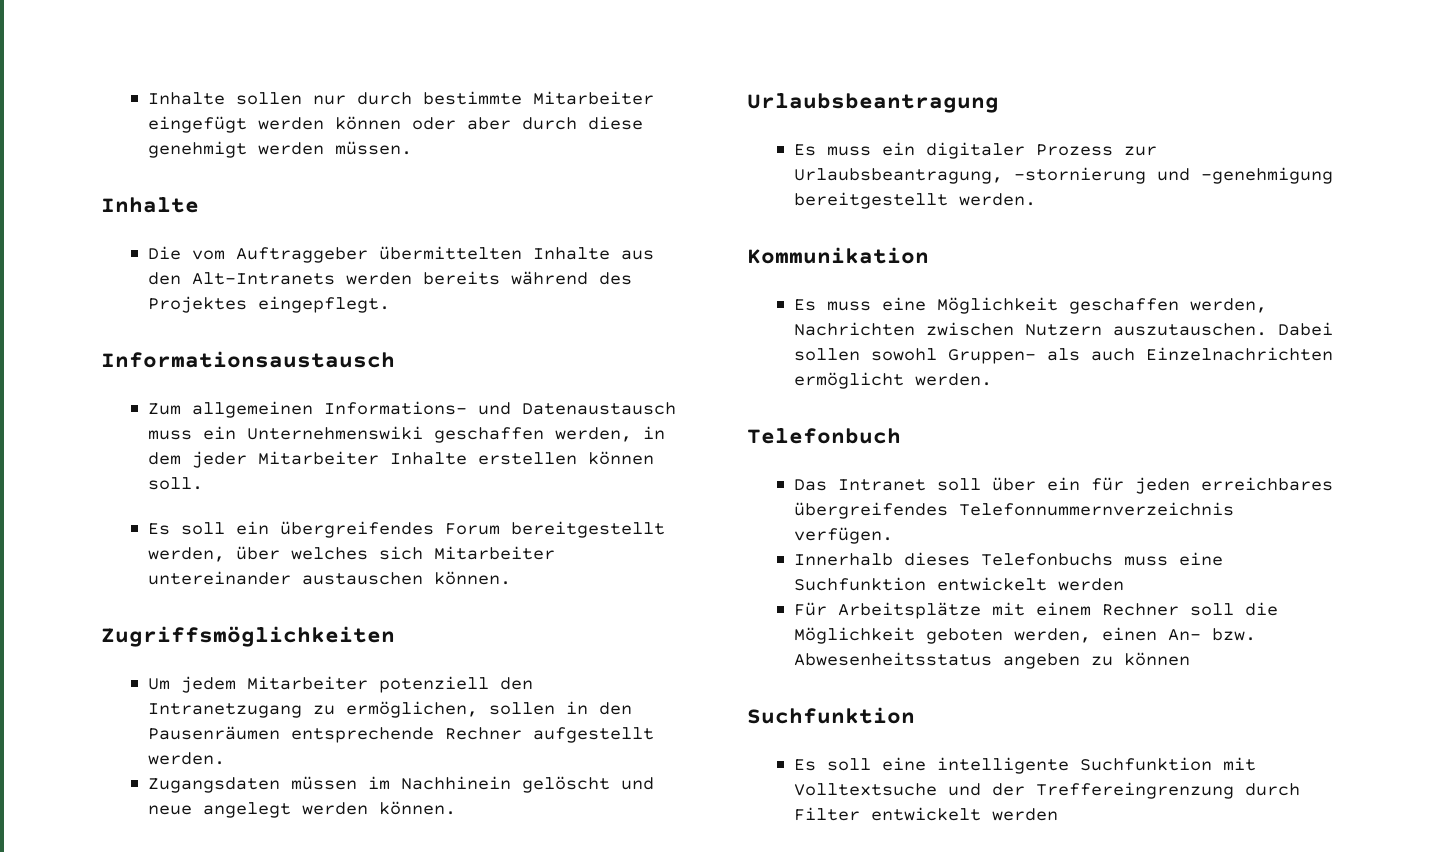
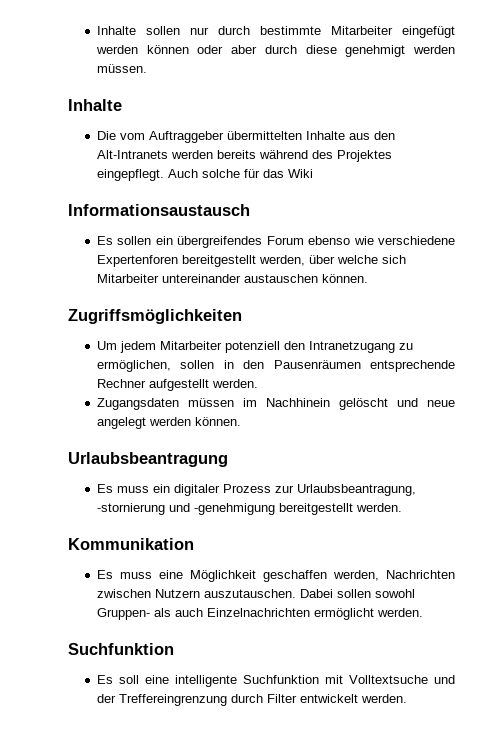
- Die vom Auftraggeber übermittelten Inhalte aus den Alt-Intranets werden bereits während des Projektes eingepflegt.
+ Die vom Auftraggeber übermittelten Inhalte aus den Alt-Intranets werden bereits während des Projektes eingepflegt. Auch solche für das Wiki
  Informationsaustausch
- Zum allgemeinen Informations- und Datenaustausch muss ein Unternehmenswiki geschaffen werden, in dem jeder Mitarbeiter Inhalte erstellen können soll.
- Es soll ein übergreifendes Forum bereitgestellt werden, über welches sich Mitarbeiter untereinander austauschen können.
+ Es sollen ein übergreifendes Forum ebenso wie verschiedene Expertenforen bereitgestellt werden, über welche sich Mitarbeiter untereinander austauschen können.
- Telefonbuch
- Das Intranet soll über ein für jeden erreichbares übergreifendes Telefonnummernverzeichnis verfügen.
- Innerhalb dieses Telefonbuchs muss eine Suchfunktion entwickelt werden
- Für Arbeitsplätze mit einem Rechner soll die Möglichkeit geboten werden, einen An- bzw. Abwesenheitsstatus angeben zu können
- Es soll eine intelligente Suchfunktion mit Volltextsuche und der Treffereingrenzung durch Filter entwickelt werden
+ Es soll eine intelligente Suchfunktion mit Volltextsuche und der Treffereingrenzung durch Filter entwickelt werden.

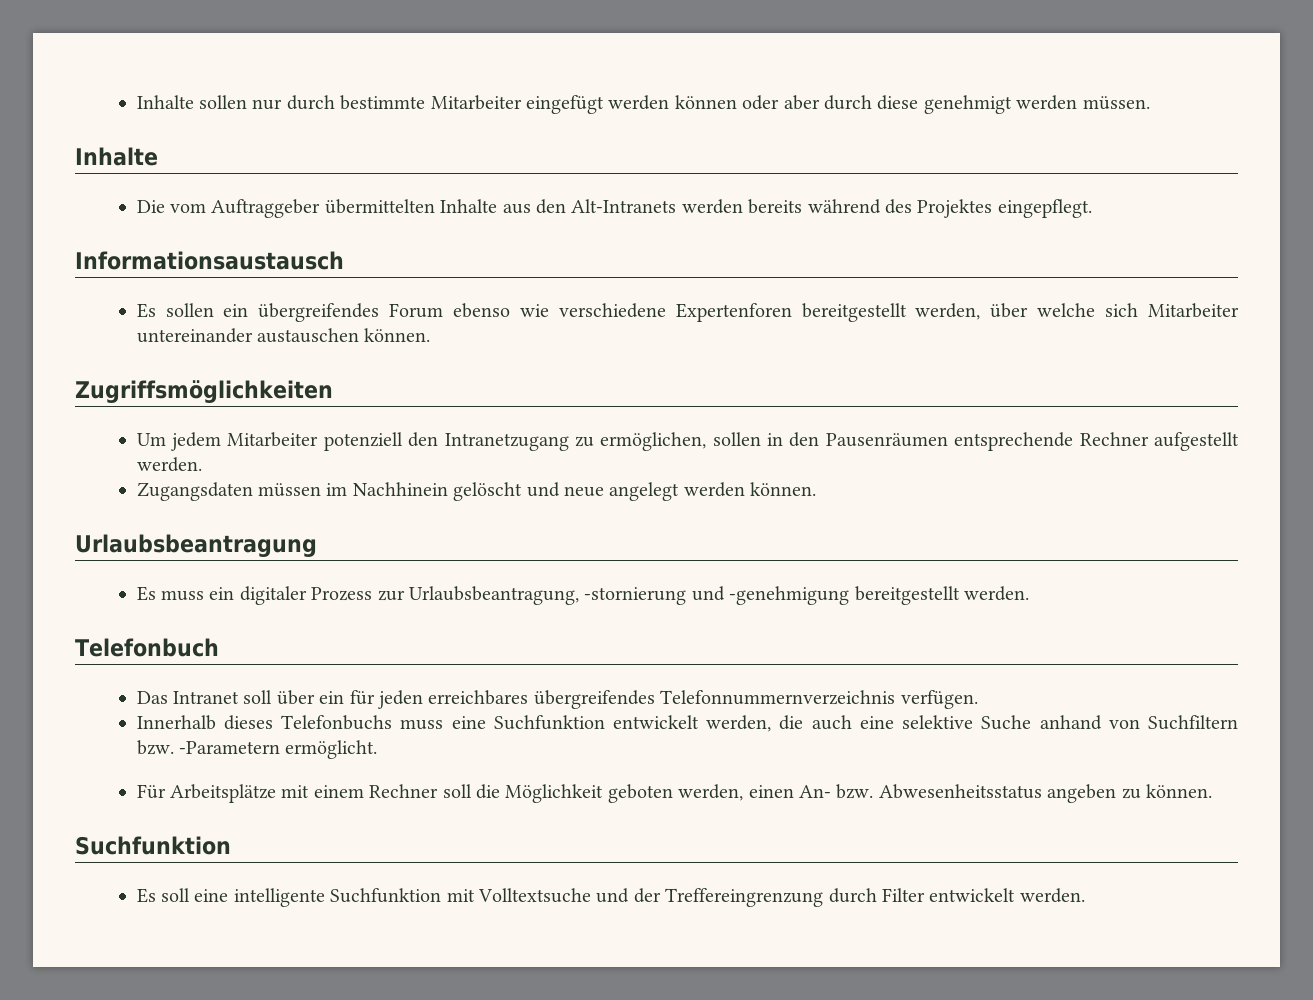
- Auch solche für das Wiki
- Kommunikation
- Es muss eine Möglichkeit geschaffen werden, Nachrichten zwischen Nutzern auszutauschen. Dabei sollen sowohl Gruppen- als auch Einzelnachrichten ermöglicht werden.
+ Telefonbuch
+ Das Intranet soll über ein für jeden erreichbares übergreifendes Telefonnummernverzeichnis verfügen.
+ Innerhalb dieses Telefonbuchs muss eine Suchfunktion entwickelt werden, die auch eine selektive Suche anhand von Suchfiltern bzw. -Parametern ermöglicht.
+ Für Arbeitsplätze mit einem Rechner soll die Möglichkeit geboten werden, einen An- bzw. Abwesenheitsstatus angeben zu können.

